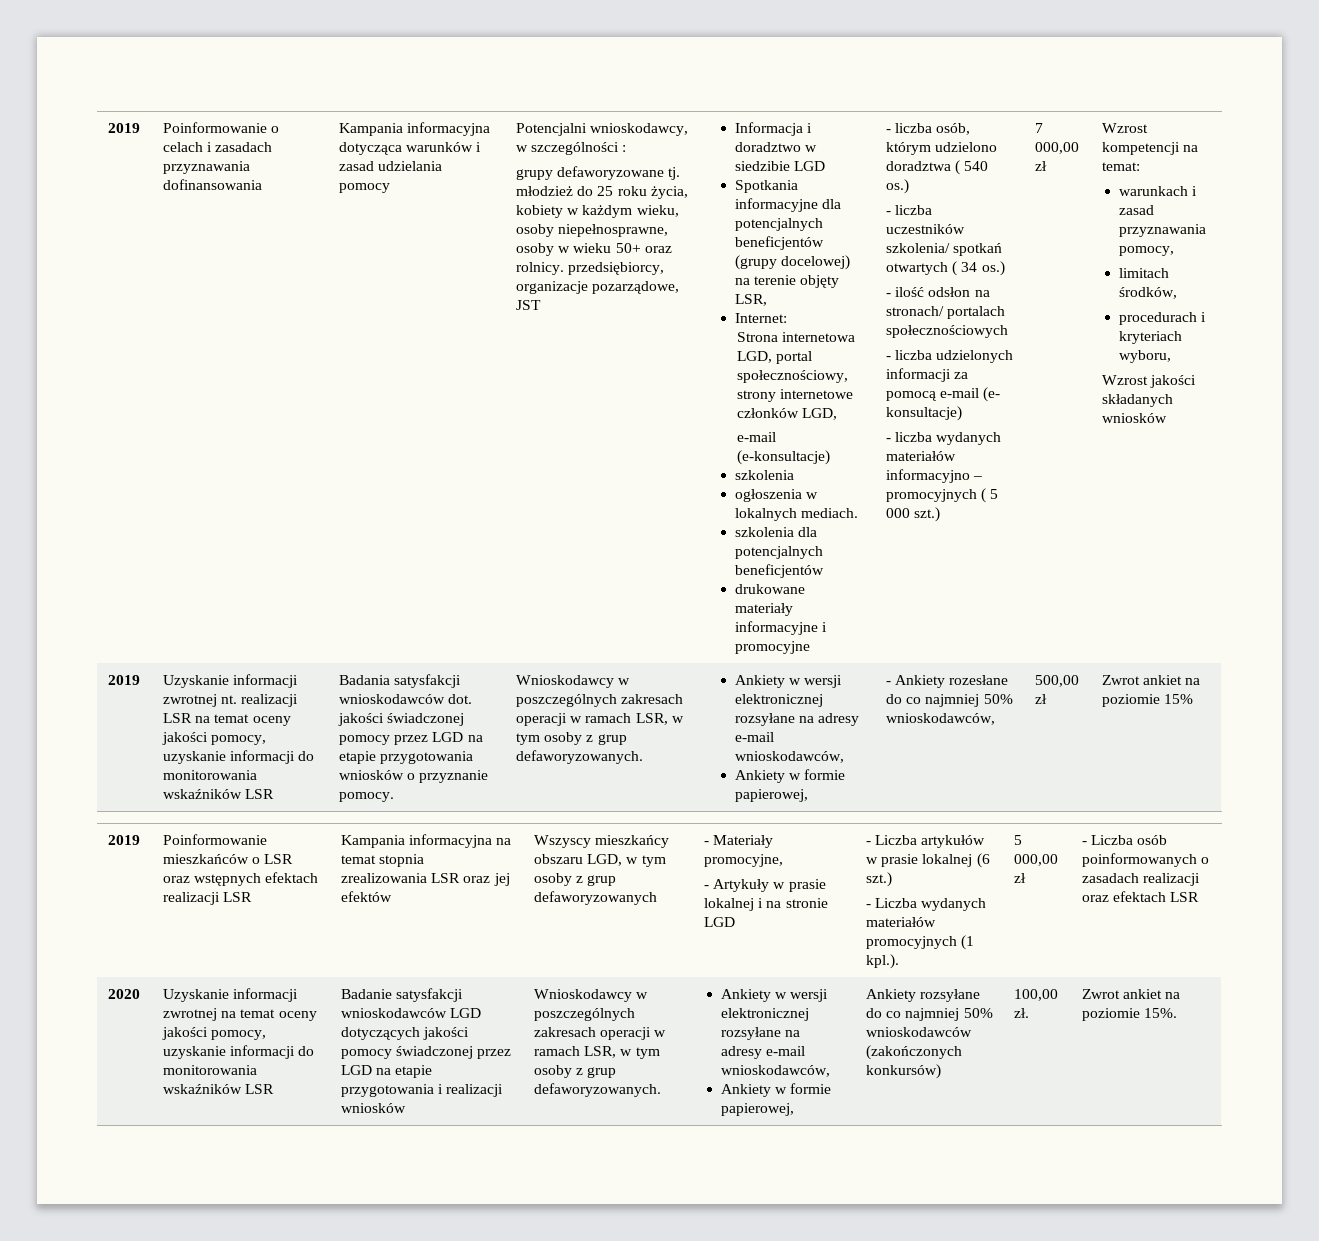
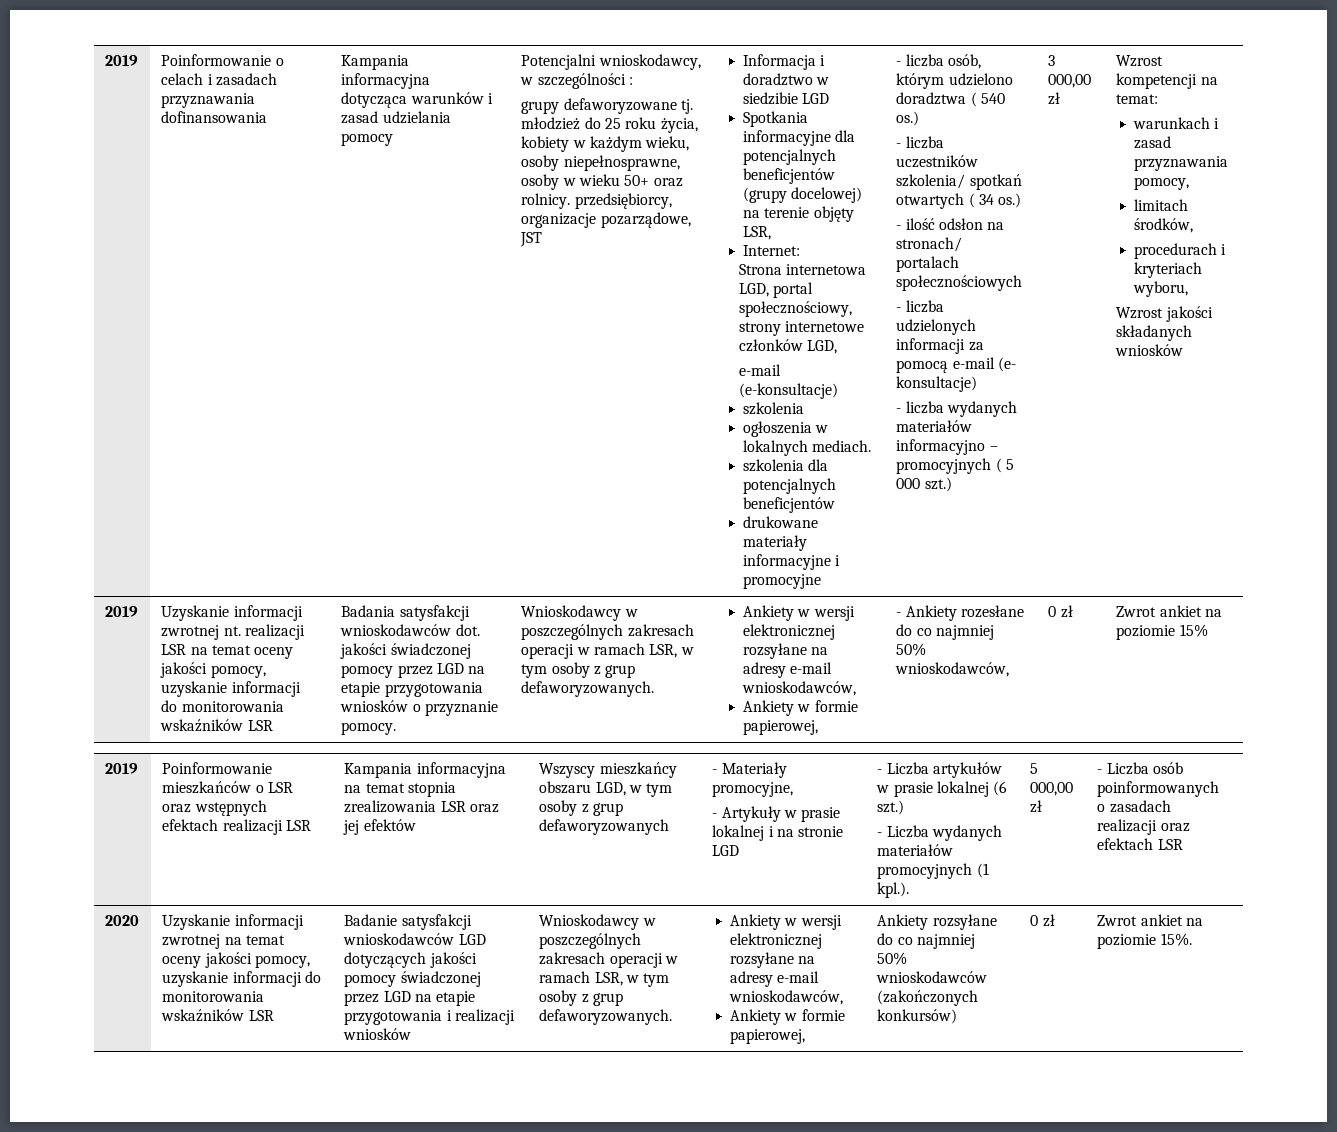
- 7 000,00 zł
+ 3 000,00 zł
- - Ankiety rozesłane do co najmniej 50% wnioskodawców, | 500,00 zł
+ - Ankiety rozesłane do co najmniej 50% wnioskodawców, | 0 zł
- Ankiety rozsyłane do co najmniej 50% wnioskodawców (zakończonych konkursów) | 100,00 zł.
+ Ankiety rozsyłane do co najmniej 50% wnioskodawców (zakończonych konkursów) | 0 zł

